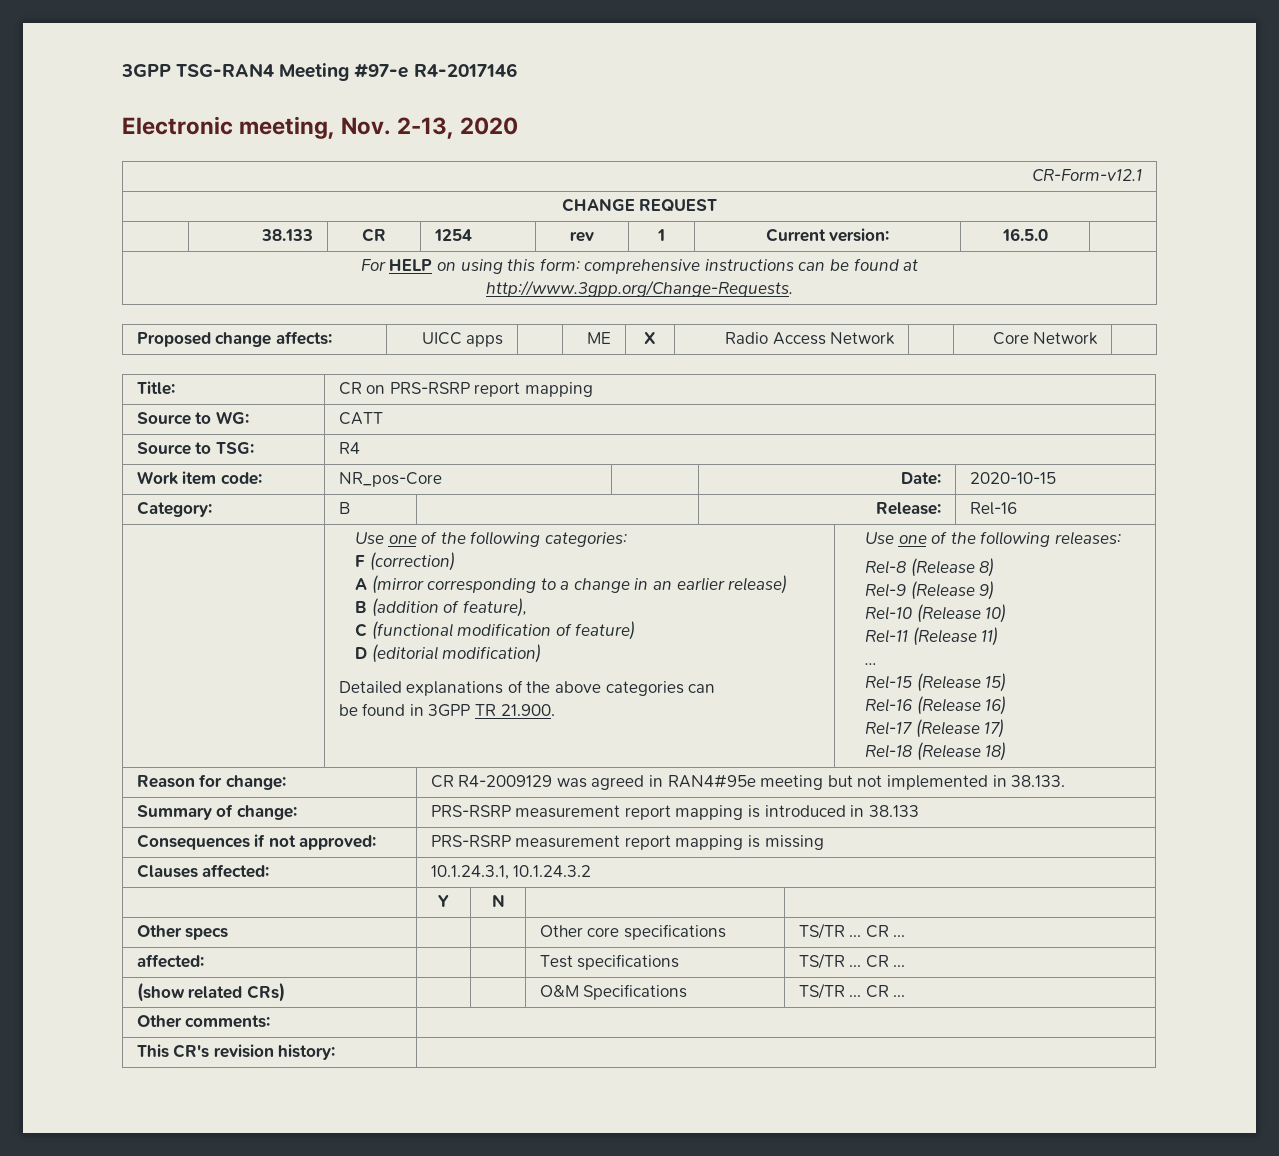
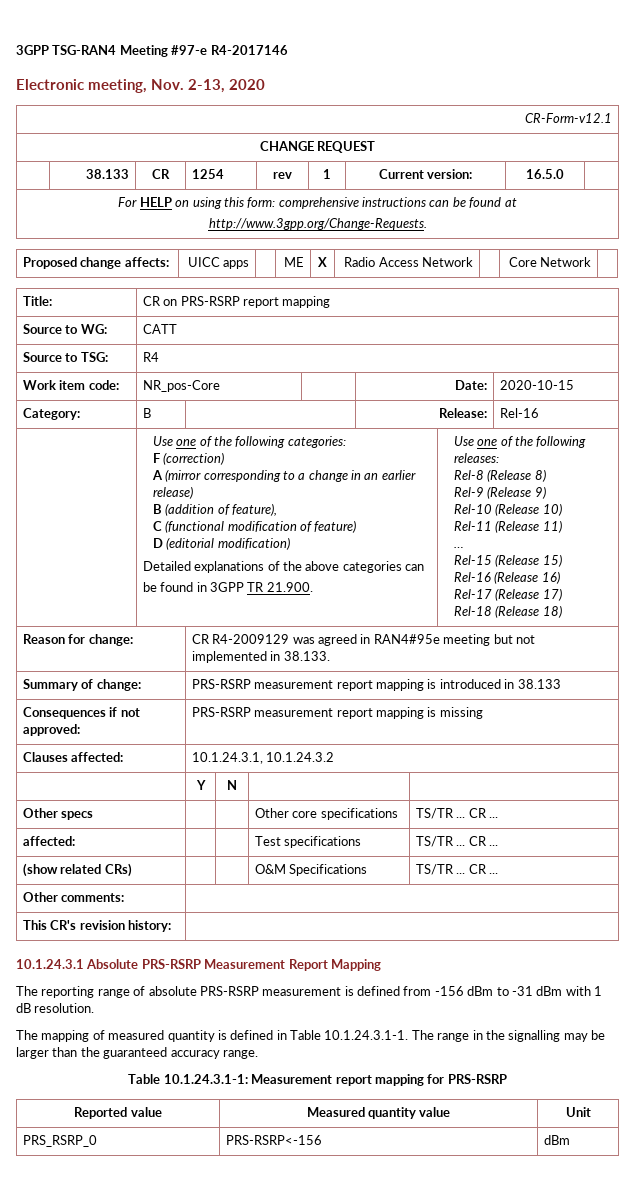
+ 10.1.24.3.1 Absolute PRS-RSRP Measurement Report Mapping
+ The reporting range of absolute PRS-RSRP measurement is defined from -156 dBm to -31 dBm with 1 dB resolution.
+ The mapping of measured quantity is defined in Table 10.1.24.3.1-1. The range in the signalling may be larger than the guaranteed accuracy range.
+ Table 10.1.24.3.1-1: Measurement report mapping for PRS-RSRP
+ Reported value | Measured quantity value | Unit
+ PRS_RSRP_0 | PRS-RSRP<-156 | dBm

